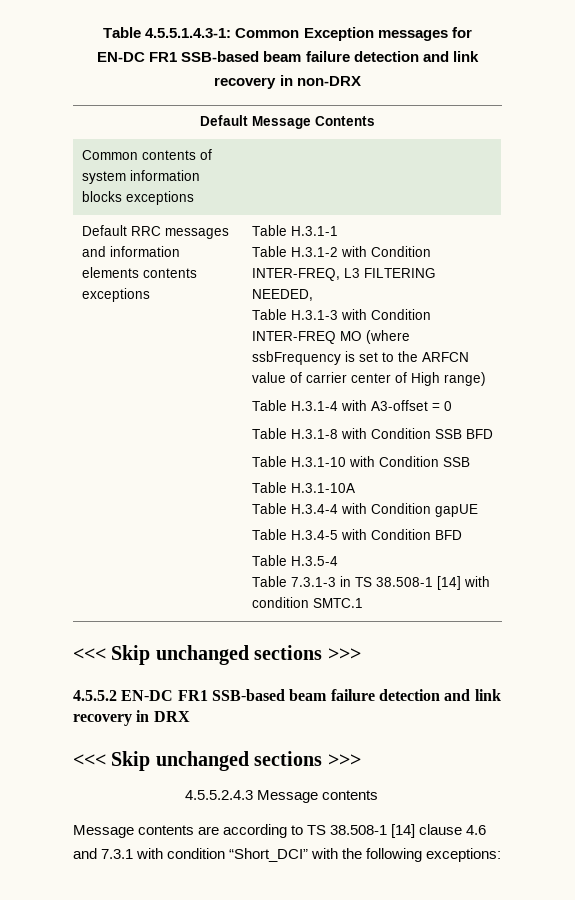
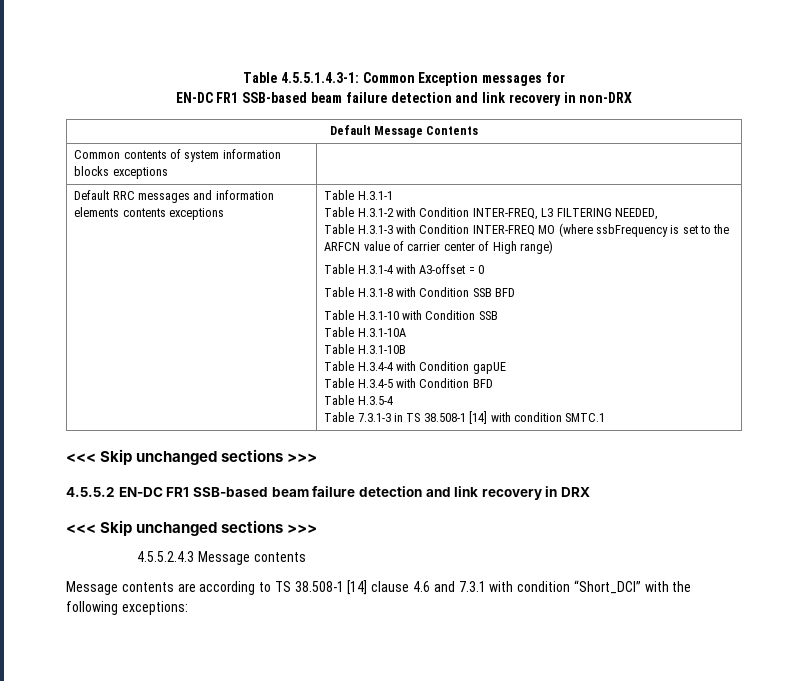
+ Table H.3.1-10B

